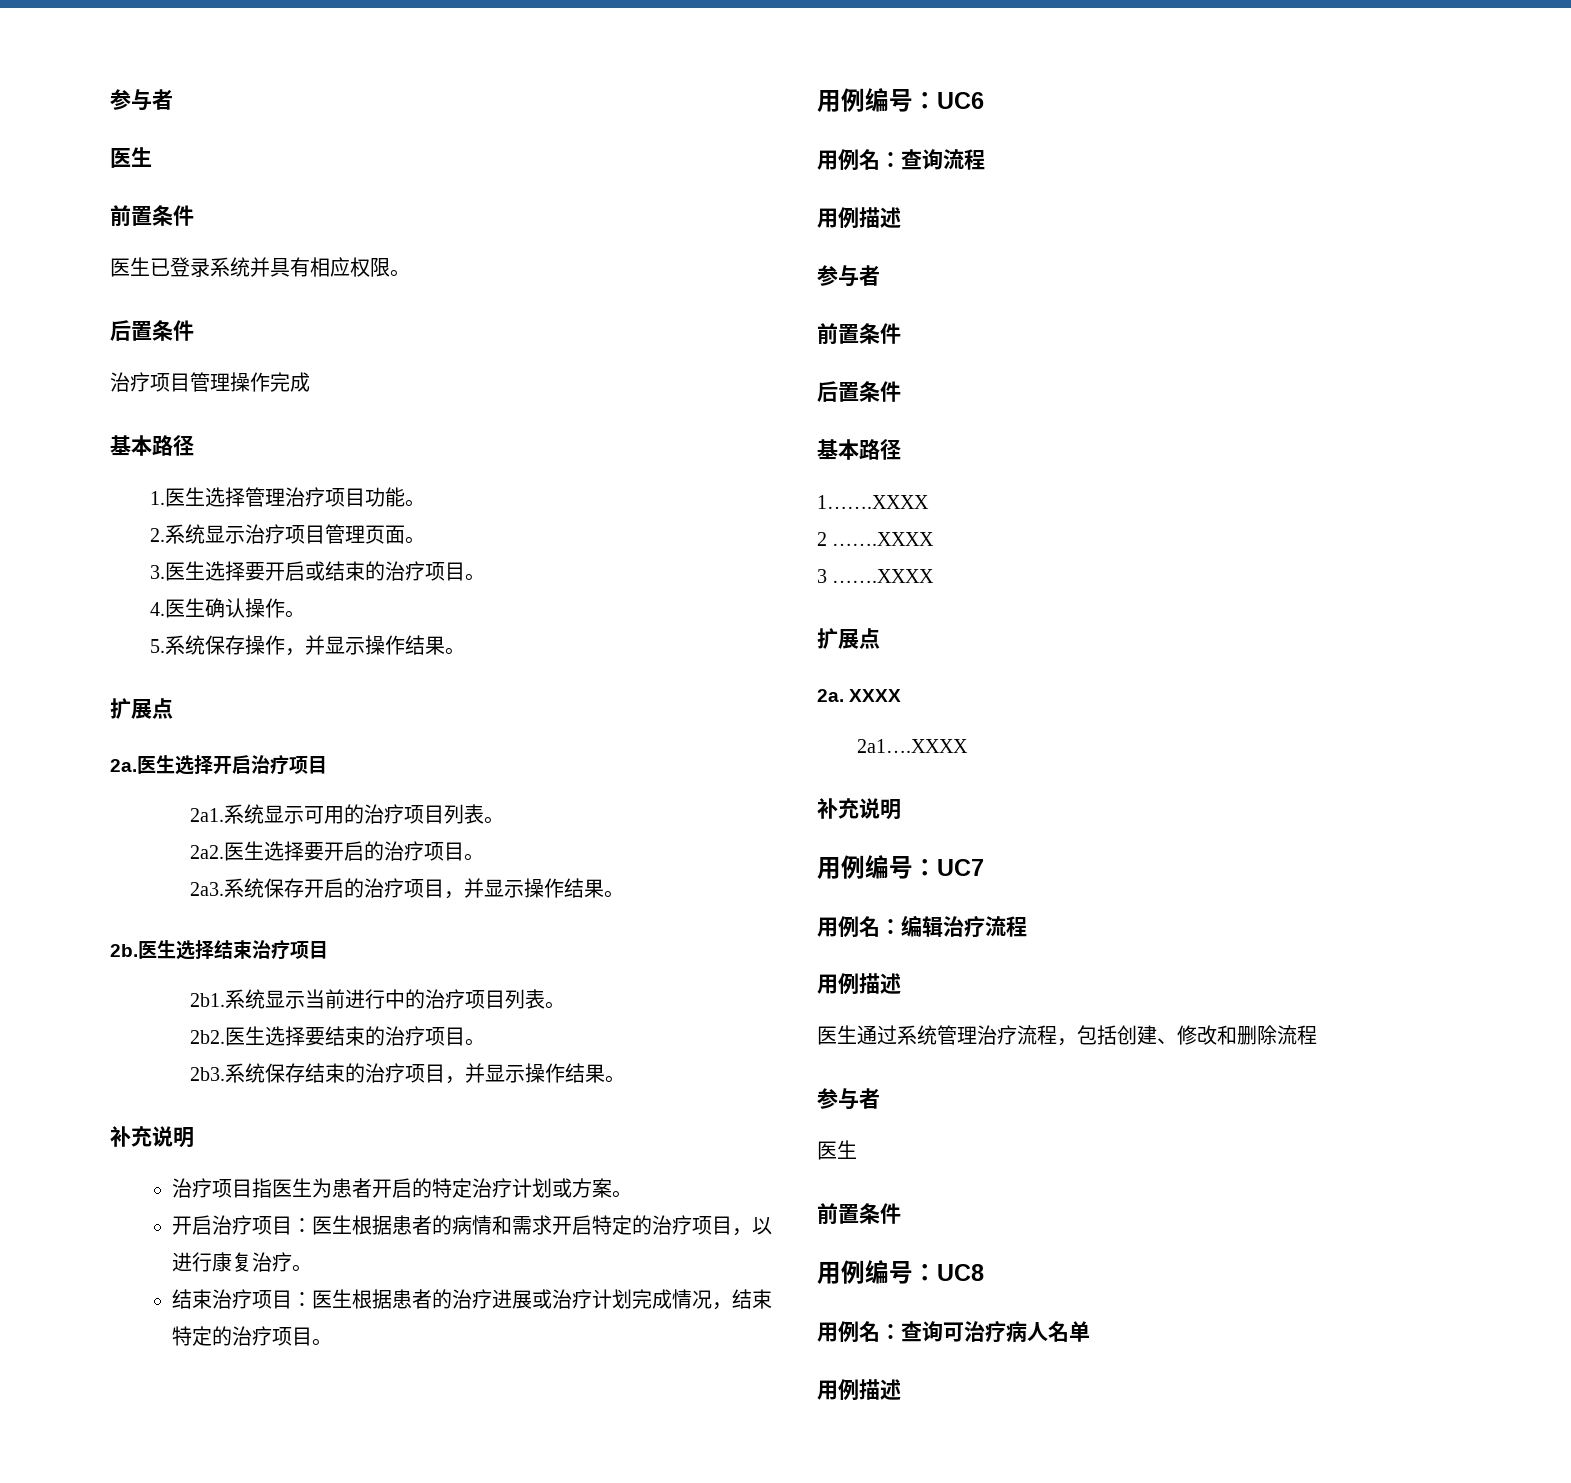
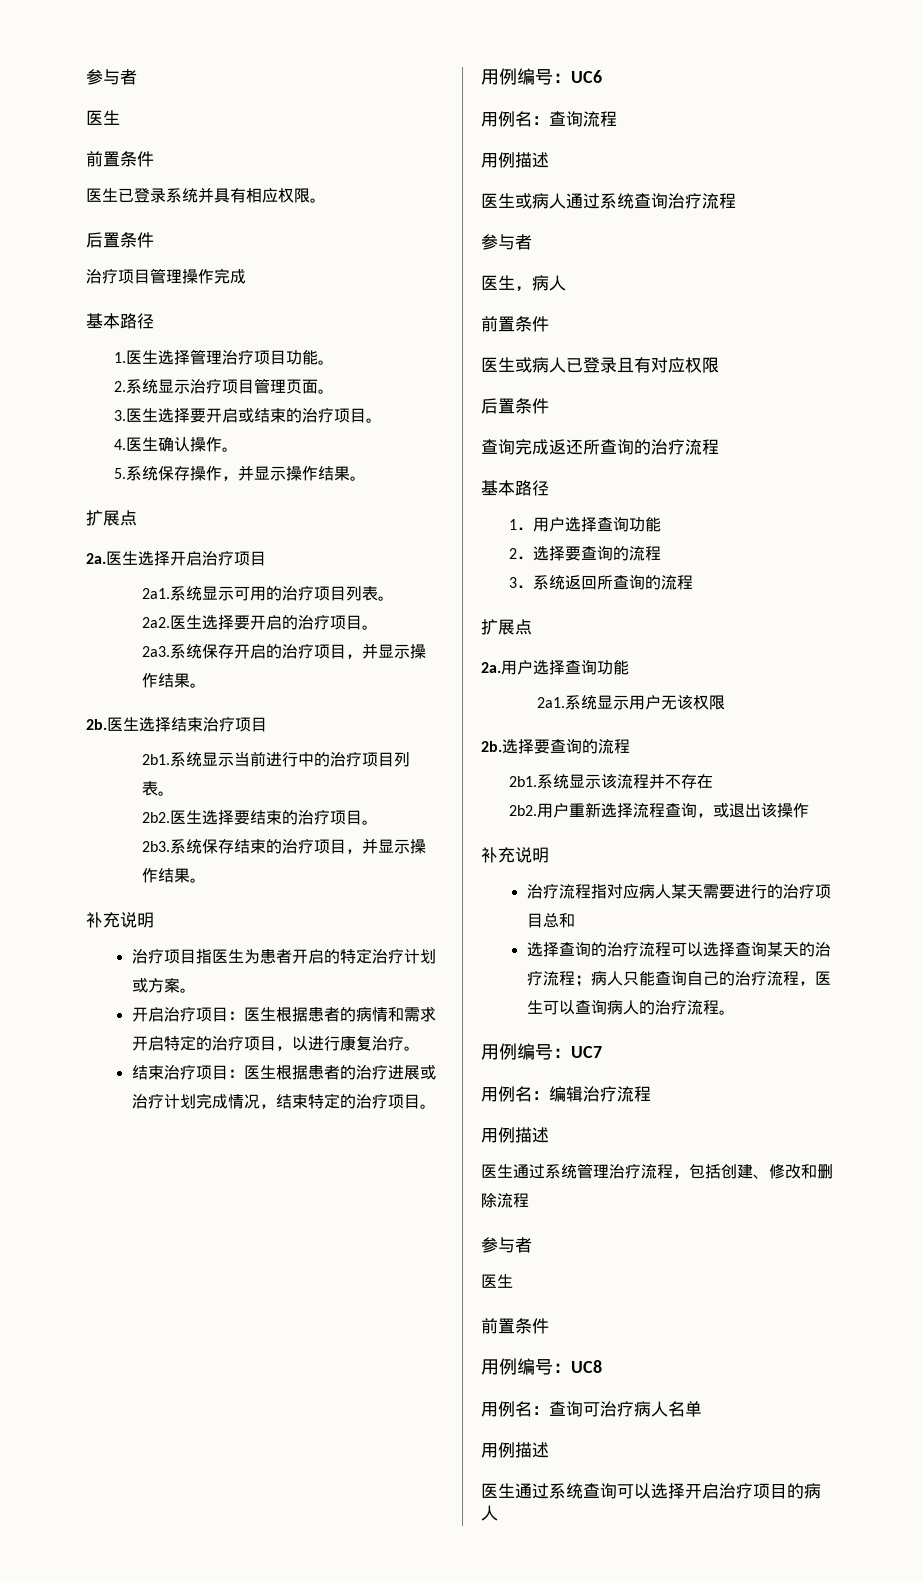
  用例名：查询流程
  用例描述
+ 医生或病人通过系统查询治疗流程
  参与者
+ 医生，病人
  前置条件
+ 医生或病人已登录且有对应权限
  后置条件
+ 查询完成返还所查询的治疗流程
  基本路径
- 1…….XXXX
- 2 …….XXXX
- 3 …….XXXX
+ 1．用户选择查询功能
+ 2．选择要查询的流程
+ 3．系统返回所查询的流程
  扩展点
- 2a. XXXX
- 2a1….XXXX
+ 2a.用户选择查询功能
+ 2a1.系统显示用户无该权限
+ 2b.选择要查询的流程
+ 2b1.系统显示该流程并不存在
+ 2b2.用户重新选择流程查询，或退出该操作
  补充说明
+ 治疗流程指对应病人某天需要进行的治疗项目总和
+ 选择查询的治疗流程可以选择查询某天的治疗流程；病人只能查询自己的治疗流程，医生可以查询病人的治疗流程。
+ 医生通过系统查询可以选择开启治疗项目的病人

